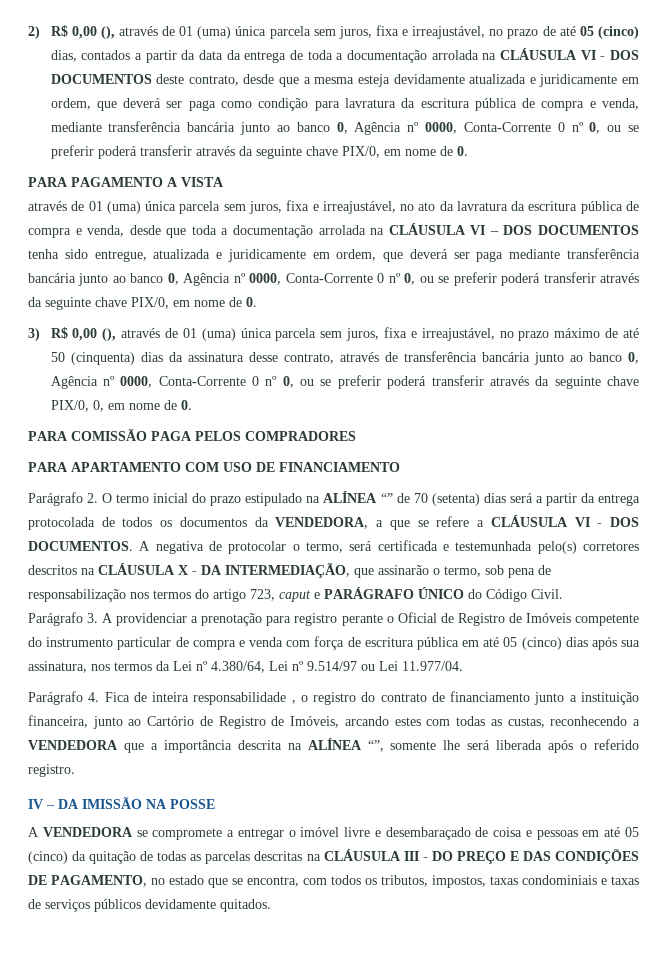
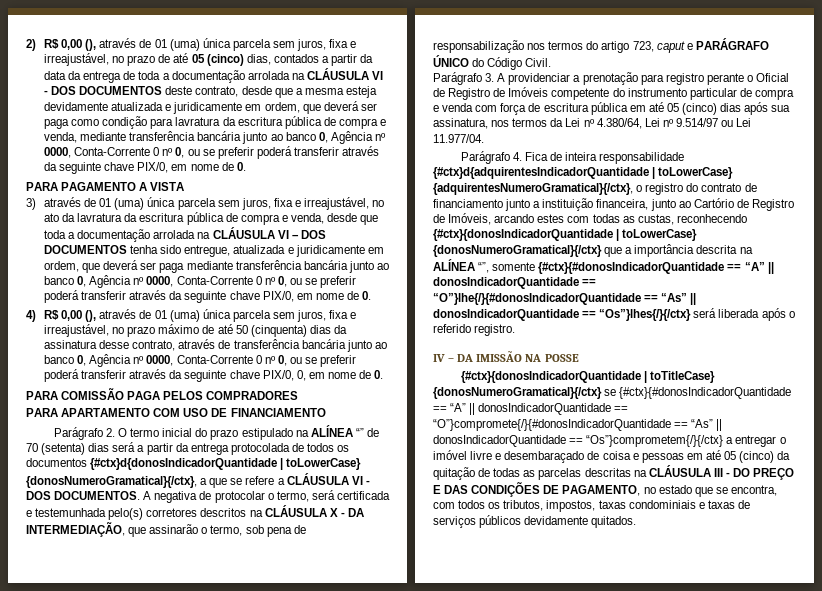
- através de 01 (uma) única parcela sem juros, fixa e irreajustável, no ato da lavratura da escritura pública de compra e venda, desde que toda a documentação arrolada na CLÁUSULA VI – DOS DOCUMENTOS tenha sido entregue, atualizada e juridicamente em ordem, que deverá ser paga mediante transferência bancária junto ao banco 0, Agência nº 0000, Conta-Corrente 0 nº 0, ou se preferir poderá transferir através da seguinte chave PIX/0, em nome de 0.
+ 3) através de 01 (uma) única parcela sem juros, fixa e irreajustável, no ato da lavratura da escritura pública de compra e venda, desde que toda a documentação arrolada na CLÁUSULA VI – DOS DOCUMENTOS tenha sido entregue, atualizada e juridicamente em ordem, que deverá ser paga mediante transferência bancária junto ao banco 0, Agência nº 0000, Conta-Corrente 0 nº 0, ou se preferir poderá transferir através da seguinte chave PIX/0, em nome de 0.
- 3) R$ 0,00 (), através de 01 (uma) única parcela sem juros, fixa e irreajustável, no prazo máximo de até 50 (cinquenta) dias da assinatura desse contrato, através de transferência bancária junto ao banco 0, Agência nº 0000, Conta-Corrente 0 nº 0, ou se preferir poderá transferir através da seguinte chave PIX/0, 0, em nome de 0.
+ 4) R$ 0,00 (), através de 01 (uma) única parcela sem juros, fixa e irreajustável, no prazo máximo de até 50 (cinquenta) dias da assinatura desse contrato, através de transferência bancária junto ao banco 0, Agência nº 0000, Conta-Corrente 0 nº 0, ou se preferir poderá transferir através da seguinte chave PIX/0, 0, em nome de 0.
- Parágrafo 2. O termo inicial do prazo estipulado na ALÍNEA “” de 70 (setenta) dias será a partir da entrega protocolada de todos os documentos da VENDEDORA, a que se refere a CLÁUSULA VI - DOS DOCUMENTOS.
+ Parágrafo 2. O termo inicial do prazo estipulado na ALÍNEA “” de 70 (setenta) dias será a partir da entrega protocolada de todos os documentos {#ctx}d{donosIndicadorQuantidade | toLowerCase} {donosNumeroGramatical}{/ctx}, a que se refere a CLÁUSULA VI - DOS DOCUMENTOS.
- Parágrafo 4. Fica de inteira responsabilidade , o registro do contrato de financiamento junto a instituição financeira, junto ao Cartório de Registro de Imóveis, arcando estes com todas as custas, reconhecendo a VENDEDORA que a importância descrita na ALÍNEA “”, somente lhe será liberada após o referido registro.
+ Parágrafo 4. Fica de inteira responsabilidade {#ctx}d{adquirentesIndicadorQuantidade | toLowerCase} {adquirentesNumeroGramatical}{/ctx}, o registro do contrato de financiamento junto a instituição financeira, junto ao Cartório de Registro de Imóveis, arcando estes com todas as custas, reconhecendo {#ctx}{donosIndicadorQuantidade | toLowerCase} {donosNumeroGramatical}{/ctx} que a importância descrita na ALÍNEA “”, somente {#ctx}{#donosIndicadorQuantidade == “A” || donosIndicadorQuantidade == “O”}lhe{/}{#donosIndicadorQuantidade == “As” || donosIndicadorQuantidade == “Os”}lhes{/}{/ctx} será liberada após o referido registro.
- A VENDEDORA se compromete a entregar o imóvel livre e desembaraçado de coisa e pessoas em até 05 (cinco) da quitação de todas as parcelas descritas na CLÁUSULA III - DO PREÇO E DAS CONDIÇÕES DE PAGAMENTO, no estado que se encontra, com todos os tributos, impostos, taxas condominiais e taxas de serviços públicos devidamente quitados.
+ {#ctx}{donosIndicadorQuantidade | toTitleCase} {donosNumeroGramatical}{/ctx} se {#ctx}{#donosIndicadorQuantidade == “A” || donosIndicadorQuantidade == “O”}compromete{/}{#donosIndicadorQuantidade == “As” || donosIndicadorQuantidade == “Os”}comprometem{/}{/ctx} a entregar o imóvel livre e desembaraçado de coisa e pessoas em até 05 (cinco) da quitação de todas as parcelas descritas na CLÁUSULA III - DO PREÇO E DAS CONDIÇÕES DE PAGAMENTO, no estado que se encontra, com todos os tributos, impostos, taxas condominiais e taxas de serviços públicos devidamente quitados.

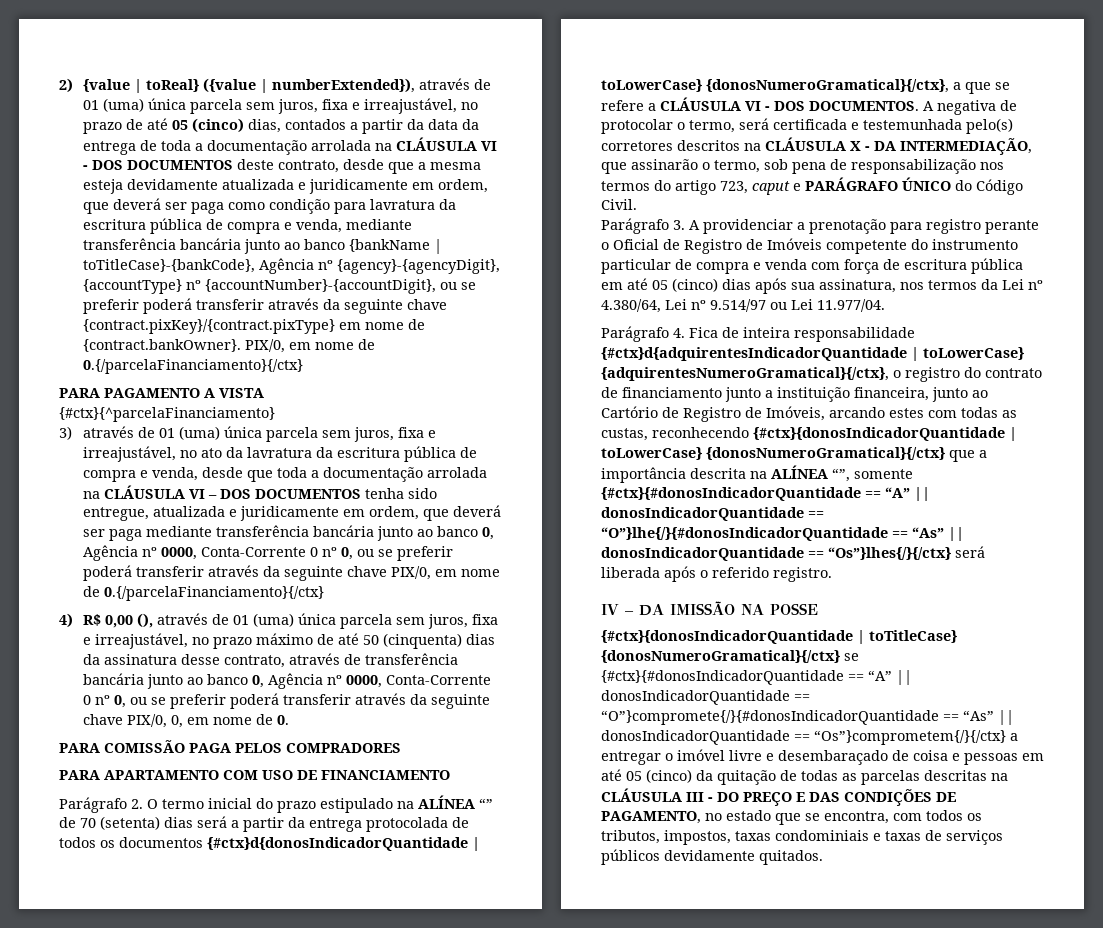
- 2) R$ 0,00 (), através de 01 (uma) única parcela sem juros, fixa e irreajustável, no prazo de até 05 (cinco) dias, contados a partir da data da entrega de toda a documentação arrolada na CLÁUSULA VI - DOS DOCUMENTOS deste contrato, desde que a mesma esteja devidamente atualizada e juridicamente em ordem, que deverá ser paga como condição para lavratura da escritura pública de compra e venda, mediante transferência bancária junto ao banco 0, Agência nº 0000, Conta-Corrente 0 nº 0, ou se preferir poderá transferir através da seguinte chave PIX/0, em nome de 0.
+ 2) {value | toReal} ({value | numberExtended}), através de 01 (uma) única parcela sem juros, fixa e irreajustável, no prazo de até 05 (cinco) dias, contados a partir da data da entrega de toda a documentação arrolada na CLÁUSULA VI - DOS DOCUMENTOS deste contrato, desde que a mesma esteja devidamente atualizada e juridicamente em ordem, que deverá ser paga como condição para lavratura da escritura pública de compra e venda, mediante transferência bancária junto ao banco {bankName | toTitleCase}-{bankCode}, Agência nº {agency}-{agencyDigit}, {accountType} nº {accountNumber}-{accountDigit}, ou se preferir poderá transferir através da seguinte chave {contract.pixKey}/{contract.pixType} em nome de {contract.bankOwner}. PIX/0, em nome de 0.{/parcelaFinanciamento}{/ctx}
+ {#ctx}{^parcelaFinanciamento}
- 3) através de 01 (uma) única parcela sem juros, fixa e irreajustável, no ato da lavratura da escritura pública de compra e venda, desde que toda a documentação arrolada na CLÁUSULA VI – DOS DOCUMENTOS tenha sido entregue, atualizada e juridicamente em ordem, que deverá ser paga mediante transferência bancária junto ao banco 0, Agência nº 0000, Conta-Corrente 0 nº 0, ou se preferir poderá transferir através da seguinte chave PIX/0, em nome de 0.
+ 3) através de 01 (uma) única parcela sem juros, fixa e irreajustável, no ato da lavratura da escritura pública de compra e venda, desde que toda a documentação arrolada na CLÁUSULA VI – DOS DOCUMENTOS tenha sido entregue, atualizada e juridicamente em ordem, que deverá ser paga mediante transferência bancária junto ao banco 0, Agência nº 0000, Conta-Corrente 0 nº 0, ou se preferir poderá transferir através da seguinte chave PIX/0, em nome de 0.{/parcelaFinanciamento}{/ctx}

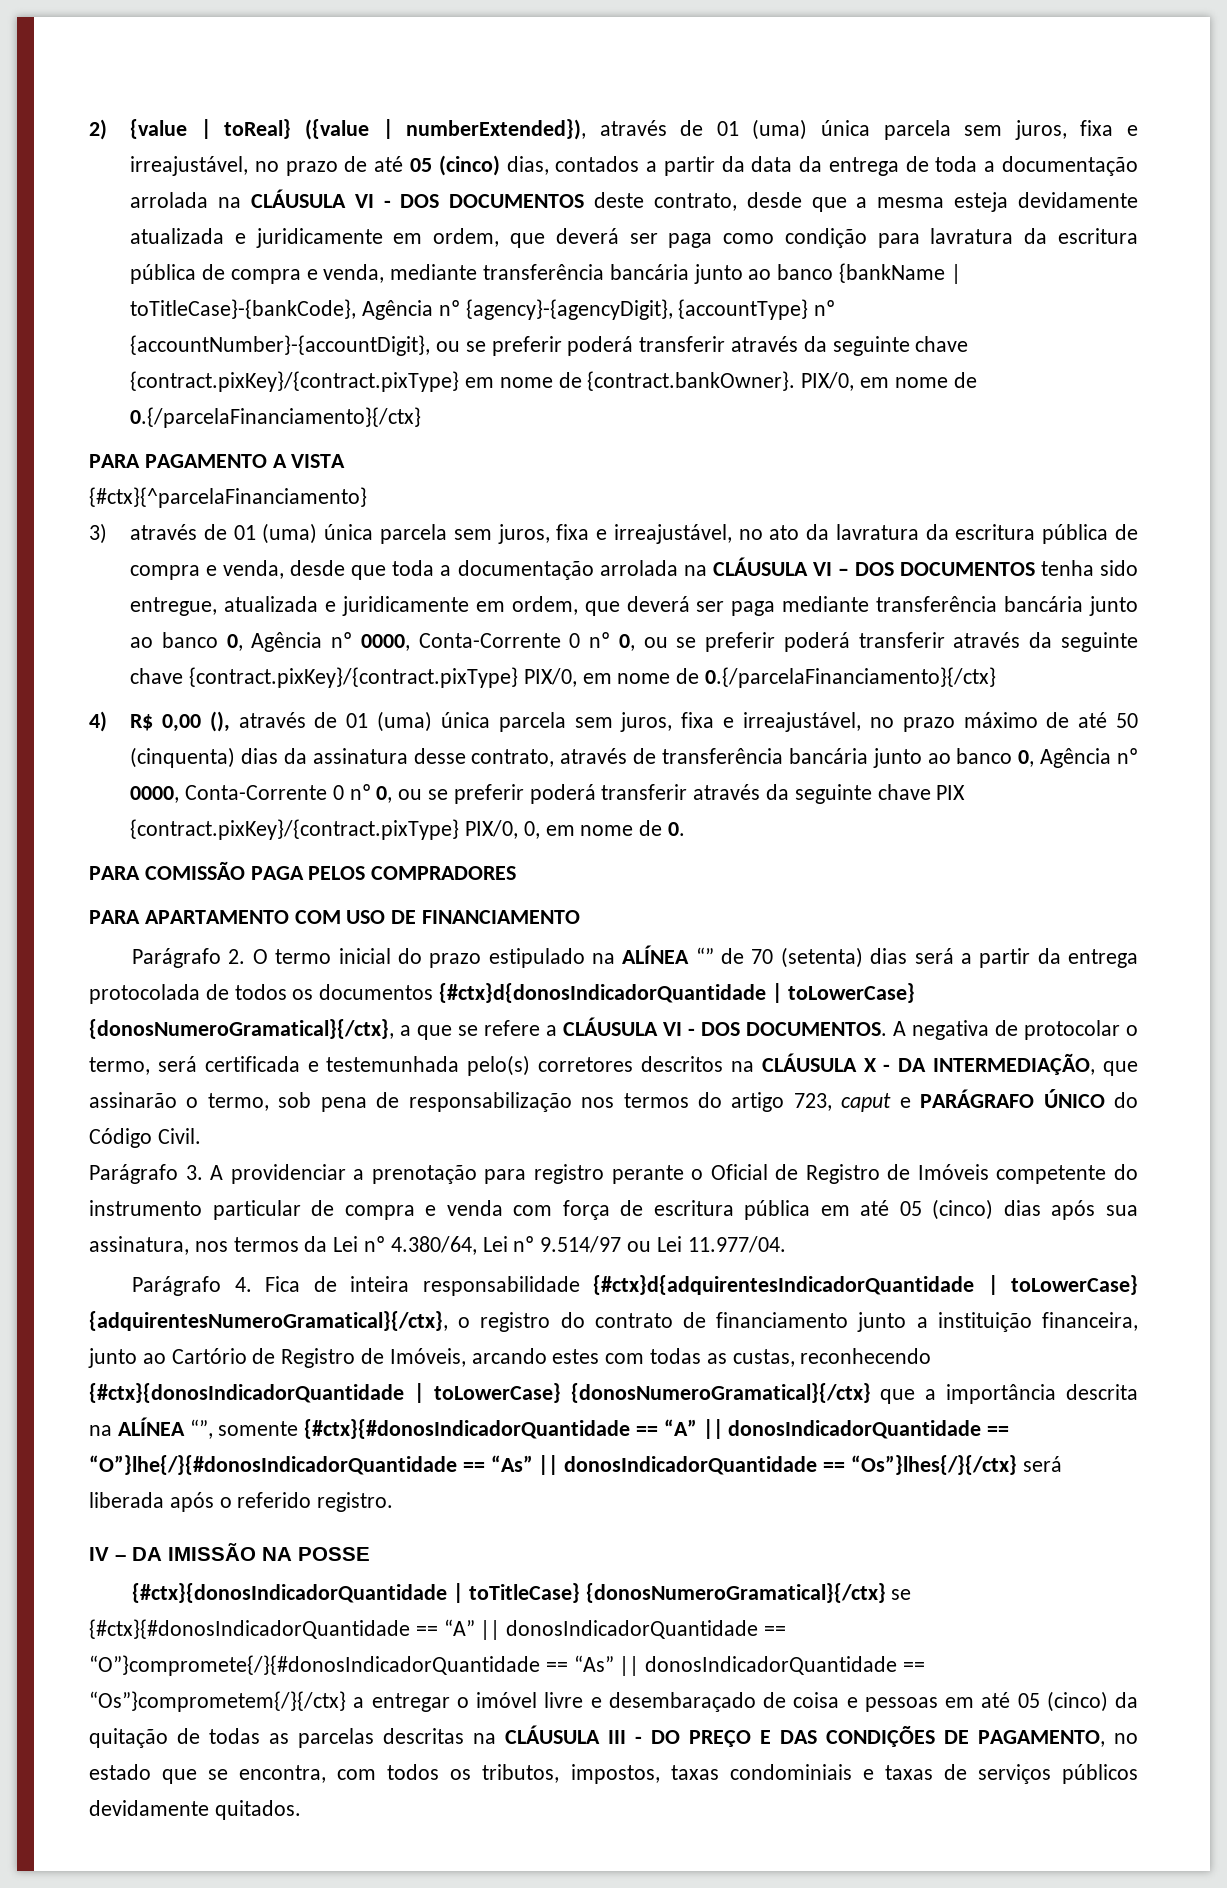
- 3) através de 01 (uma) única parcela sem juros, fixa e irreajustável, no ato da lavratura da escritura pública de compra e venda, desde que toda a documentação arrolada na CLÁUSULA VI – DOS DOCUMENTOS tenha sido entregue, atualizada e juridicamente em ordem, que deverá ser paga mediante transferência bancária junto ao banco 0, Agência nº 0000, Conta-Corrente 0 nº 0, ou se preferir poderá transferir através da seguinte chave PIX/0, em nome de 0.{/parcelaFinanciamento}{/ctx}
+ 3) através de 01 (uma) única parcela sem juros, fixa e irreajustável, no ato da lavratura da escritura pública de compra e venda, desde que toda a documentação arrolada na CLÁUSULA VI – DOS DOCUMENTOS tenha sido entregue, atualizada e juridicamente em ordem, que deverá ser paga mediante transferência bancária junto ao banco 0, Agência nº 0000, Conta-Corrente 0 nº 0, ou se preferir poderá transferir através da seguinte chave {contract.pixKey}/{contract.pixType} PIX/0, em nome de 0.{/parcelaFinanciamento}{/ctx}
- 4) R$ 0,00 (), através de 01 (uma) única parcela sem juros, fixa e irreajustável, no prazo máximo de até 50 (cinquenta) dias da assinatura desse contrato, através de transferência bancária junto ao banco 0, Agência nº 0000, Conta-Corrente 0 nº 0, ou se preferir poderá transferir através da seguinte chave PIX/0, 0, em nome de 0.
+ 4) R$ 0,00 (), através de 01 (uma) única parcela sem juros, fixa e irreajustável, no prazo máximo de até 50 (cinquenta) dias da assinatura desse contrato, através de transferência bancária junto ao banco 0, Agência nº 0000, Conta-Corrente 0 nº 0, ou se preferir poderá transferir através da seguinte chave PIX {contract.pixKey}/{contract.pixType} PIX/0, 0, em nome de 0.

